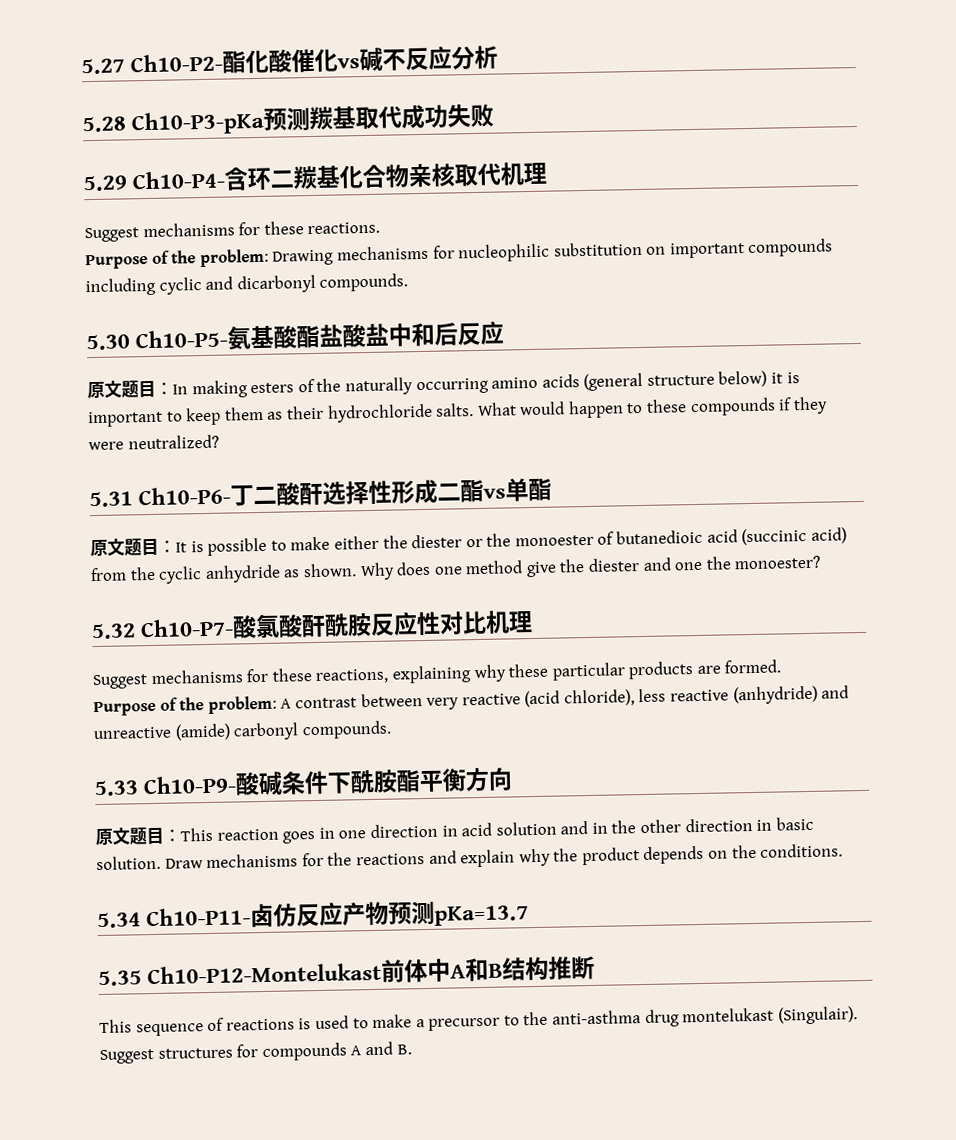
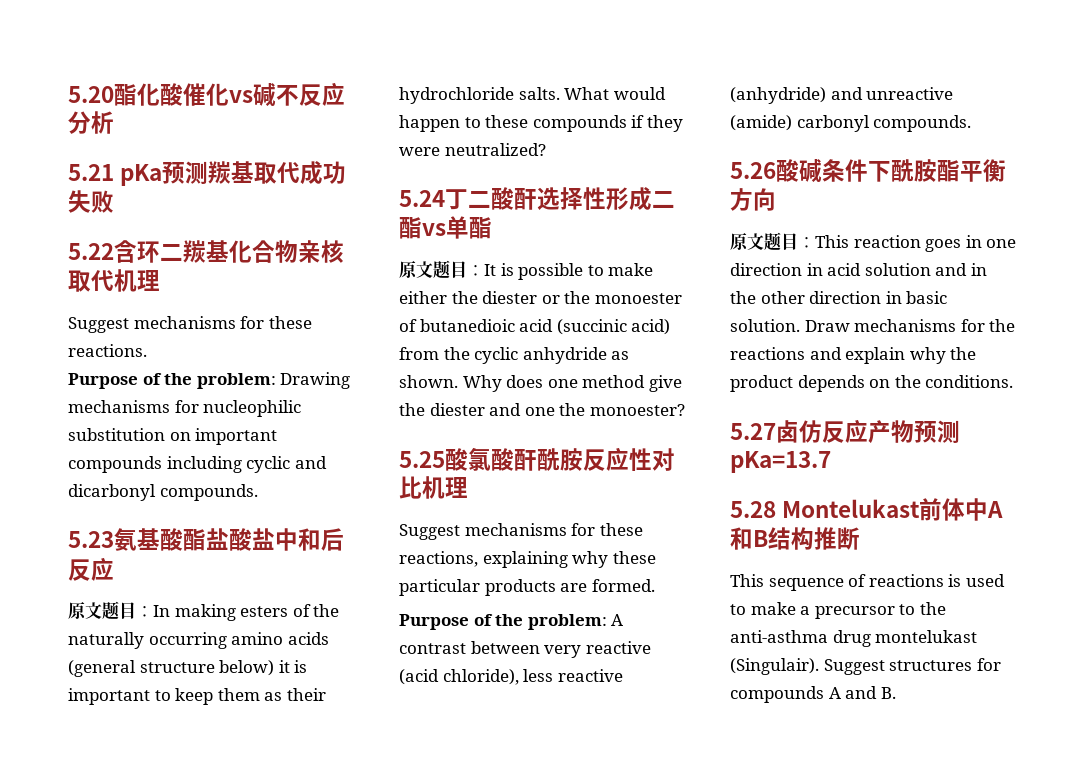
- 5.27 Ch10-P2-酯化酸催化vs碱不反应分析
+ 5.20酯化酸催化vs碱不反应分析
- 5.28 Ch10-P3-pKa预测羰基取代成功失败
+ 5.21 pKa预测羰基取代成功失败
- 5.29 Ch10-P4-含环二羰基化合物亲核取代机理
+ 5.22含环二羰基化合物亲核取代机理
- 5.30 Ch10-P5-氨基酸酯盐酸盐中和后反应
+ 5.23氨基酸酯盐酸盐中和后反应
- 5.31 Ch10-P6-丁二酸酐选择性形成二酯vs单酯
+ 5.24丁二酸酐选择性形成二酯vs单酯
- 5.32 Ch10-P7-酸氯酸酐酰胺反应性对比机理
+ 5.25酸氯酸酐酰胺反应性对比机理
- 5.33 Ch10-P9-酸碱条件下酰胺酯平衡方向
+ 5.26酸碱条件下酰胺酯平衡方向
- 5.34 Ch10-P11-卤仿反应产物预测pKa=13.7
+ 5.27卤仿反应产物预测pKa=13.7
- 5.35 Ch10-P12-Montelukast前体中A和B结构推断
+ 5.28 Montelukast前体中A和B结构推断

